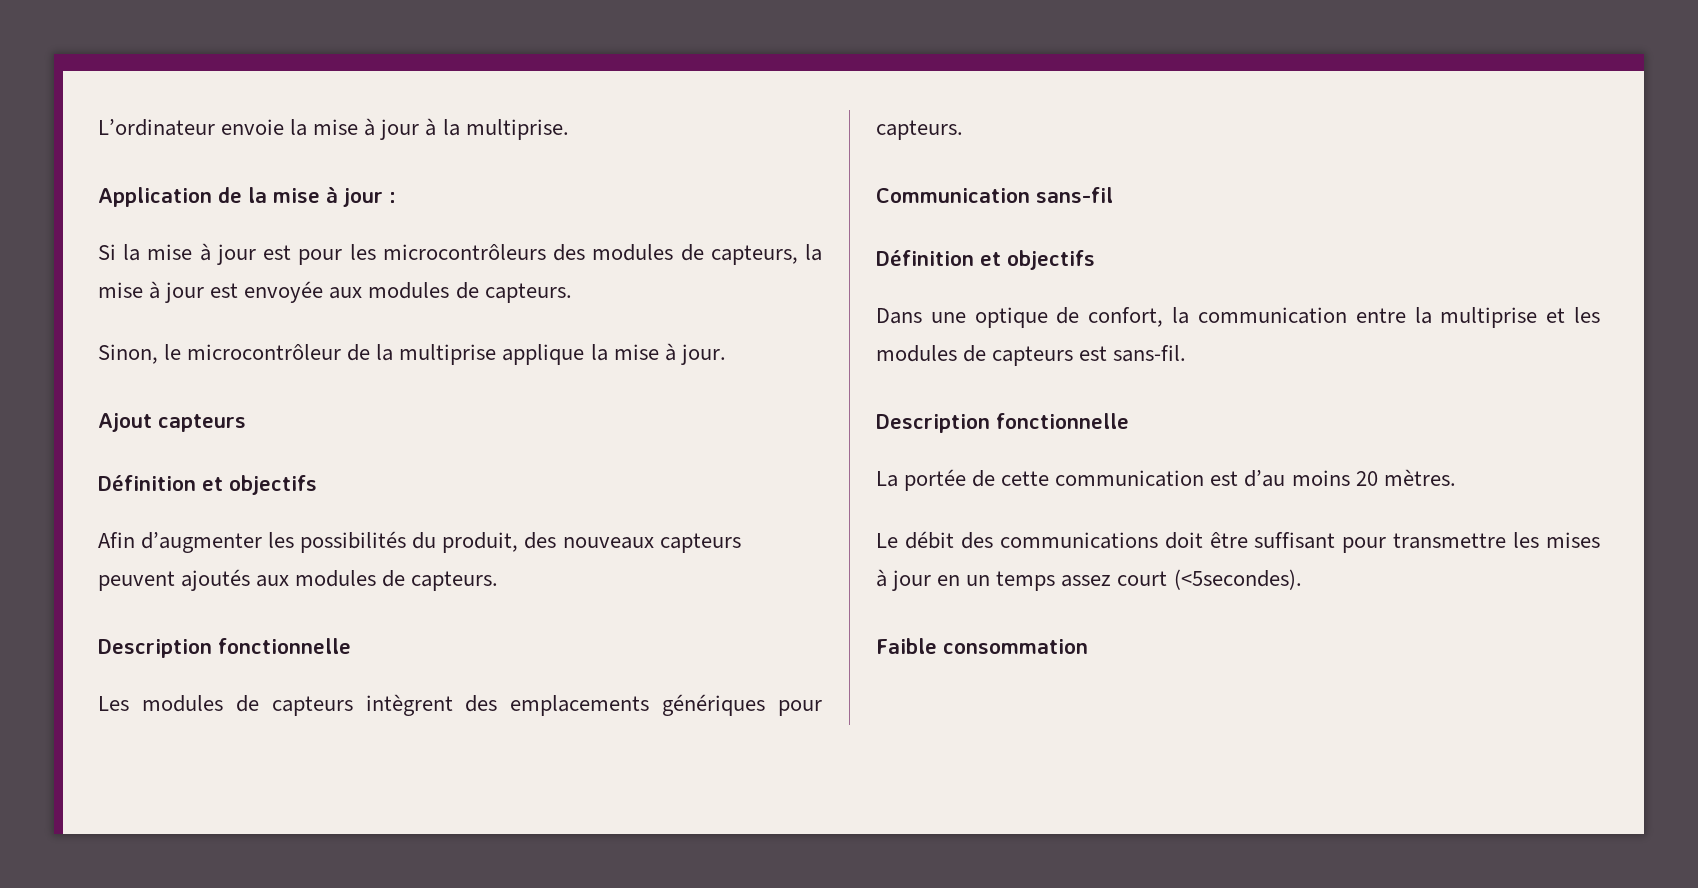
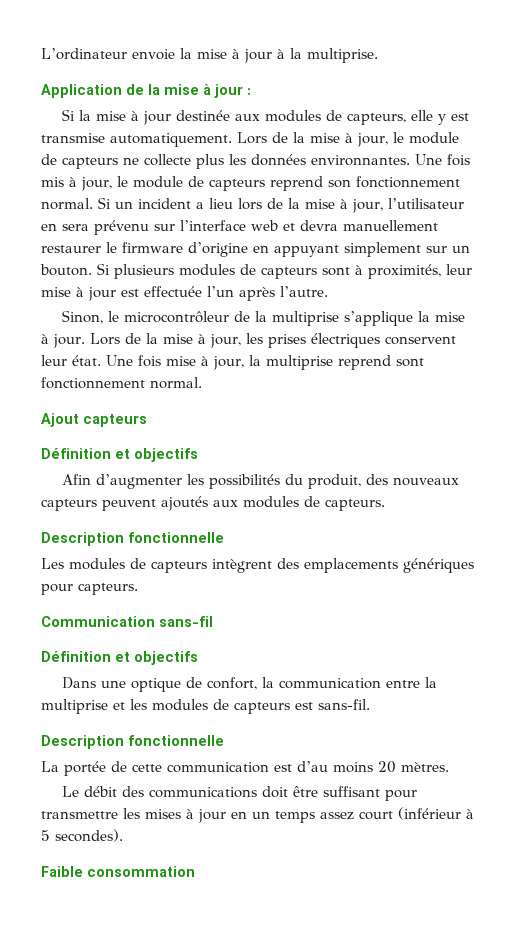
- Si la mise à jour est pour les microcontrôleurs des modules de capteurs, la mise à jour est envoyée aux modules de capteurs.
+ Si la mise à jour destinée aux modules de capteurs, elle y est transmise automatiquement. Lors de la mise à jour, le module de capteurs ne collecte plus les données environnantes. Une fois mis à jour, le module de capteurs reprend son fonctionnement normal. Si un incident a lieu lors de la mise à jour, l’utilisateur en sera prévenu sur l’interface web et devra manuellement restaurer le firmware d’origine en appuyant simplement sur un bouton. Si plusieurs modules de capteurs sont à proximités, leur mise à jour est effectuée l’un après l’autre.
- Sinon, le microcontrôleur de la multiprise applique la mise à jour.
+ Sinon, le microcontrôleur de la multiprise s’applique la mise à jour. Lors de la mise à jour, les prises électriques conservent leur état. Une fois mise à jour, la multiprise reprend sont fonctionnement normal.
- Le débit des communications doit être suffisant pour transmettre les mises à jour en un temps assez court (<5secondes).
+ Le débit des communications doit être suffisant pour transmettre les mises à jour en un temps assez court (inférieur à 5 secondes).

